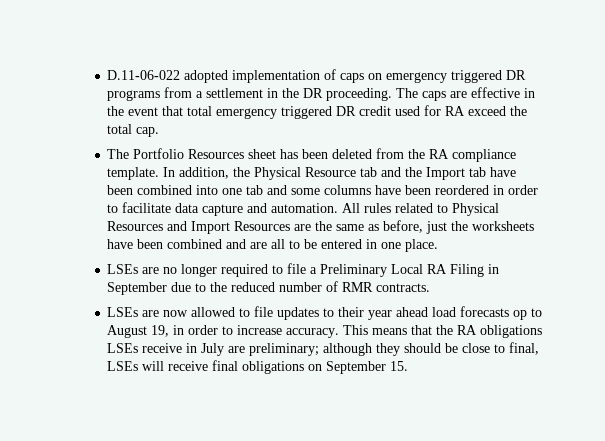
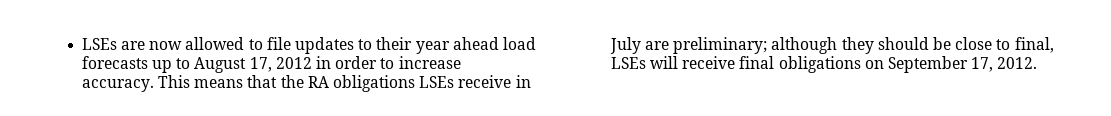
- D.11-06-022 adopted implementation of caps on emergency triggered DR programs from a settlement in the DR proceeding. The caps are effective in the event that total emergency triggered DR credit used for RA exceed the total cap.
- The Portfolio Resources sheet has been deleted from the RA compliance template. In addition, the Physical Resource tab and the Import tab have been combined into one tab and some columns have been reordered in order to facilitate data capture and automation. All rules related to Physical Resources and Import Resources are the same as before, just the worksheets have been combined and are all to be entered in one place.
- LSEs are no longer required to file a Preliminary Local RA Filing in September due to the reduced number of RMR contracts.
- LSEs are now allowed to file updates to their year ahead load forecasts op to August 19, in order to increase accuracy.
+ LSEs are now allowed to file updates to their year ahead load forecasts up to August 17, 2012 in order to increase accuracy.
- This means that the RA obligations LSEs receive in July are preliminary; although they should be close to final, LSEs will receive final obligations on September 15.
+ This means that the RA obligations LSEs receive in July are preliminary; although they should be close to final, LSEs will receive final obligations on September 17, 2012.

